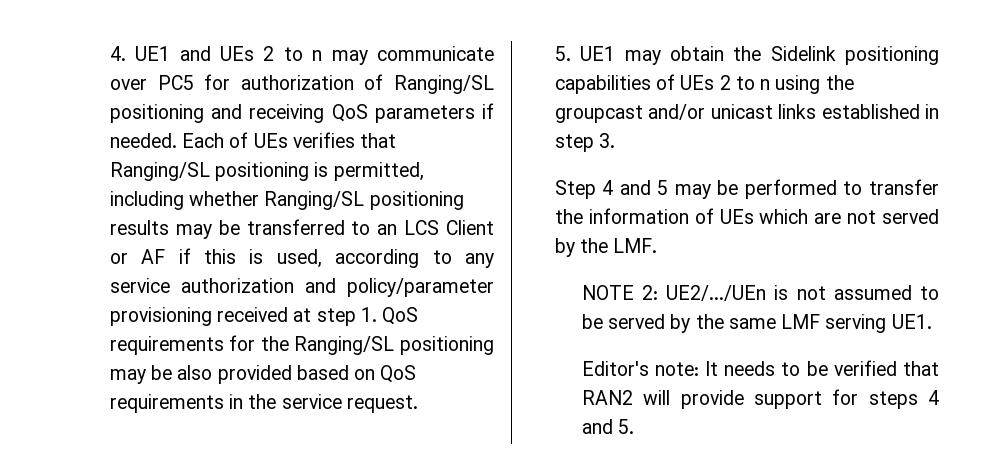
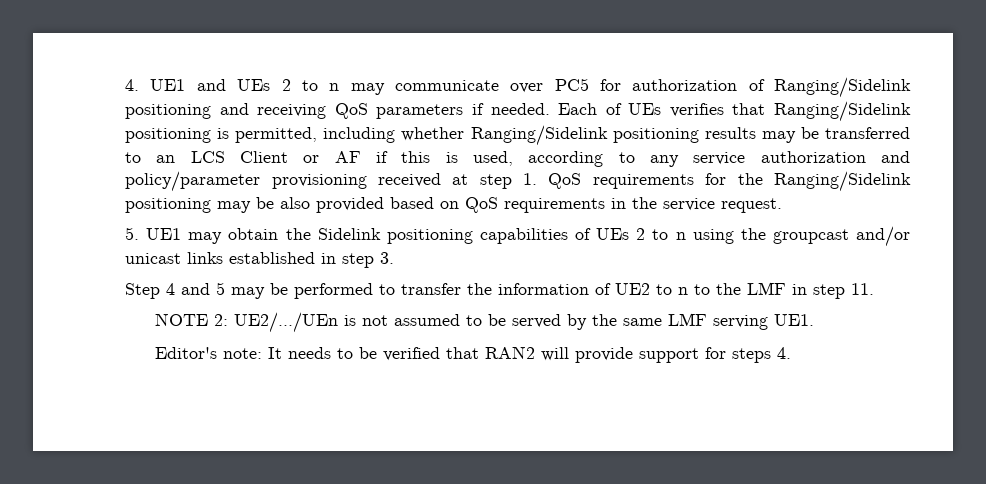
- 4. UE1 and UEs 2 to n may communicate over PC5 for authorization of Ranging/SL positioning and receiving QoS parameters if needed.
+ 4. UE1 and UEs 2 to n may communicate over PC5 for authorization of Ranging/Sidelink positioning and receiving QoS parameters if needed.
- Each of UEs verifies that Ranging/SL positioning is permitted, including whether Ranging/SL positioning results may be transferred to an LCS Client or AF if this is used, according to any service authorization and policy/parameter provisioning received at step 1. QoS requirements for the Ranging/SL positioning may be also provided based on QoS requirements in the service request.
+ Each of UEs verifies that Ranging/Sidelink positioning is permitted, including whether Ranging/Sidelink positioning results may be transferred to an LCS Client or AF if this is used, according to any service authorization and policy/parameter provisioning received at step 1. QoS requirements for the Ranging/Sidelink positioning may be also provided based on QoS requirements in the service request.
- Step 4 and 5 may be performed to transfer the information of UEs which are not served by the LMF.
+ Step 4 and 5 may be performed to transfer the information of UE2 to n to the LMF in step 11.
- Editor's note: It needs to be verified that RAN2 will provide support for steps 4 and 5.
+ Editor's note: It needs to be verified that RAN2 will provide support for steps 4.

